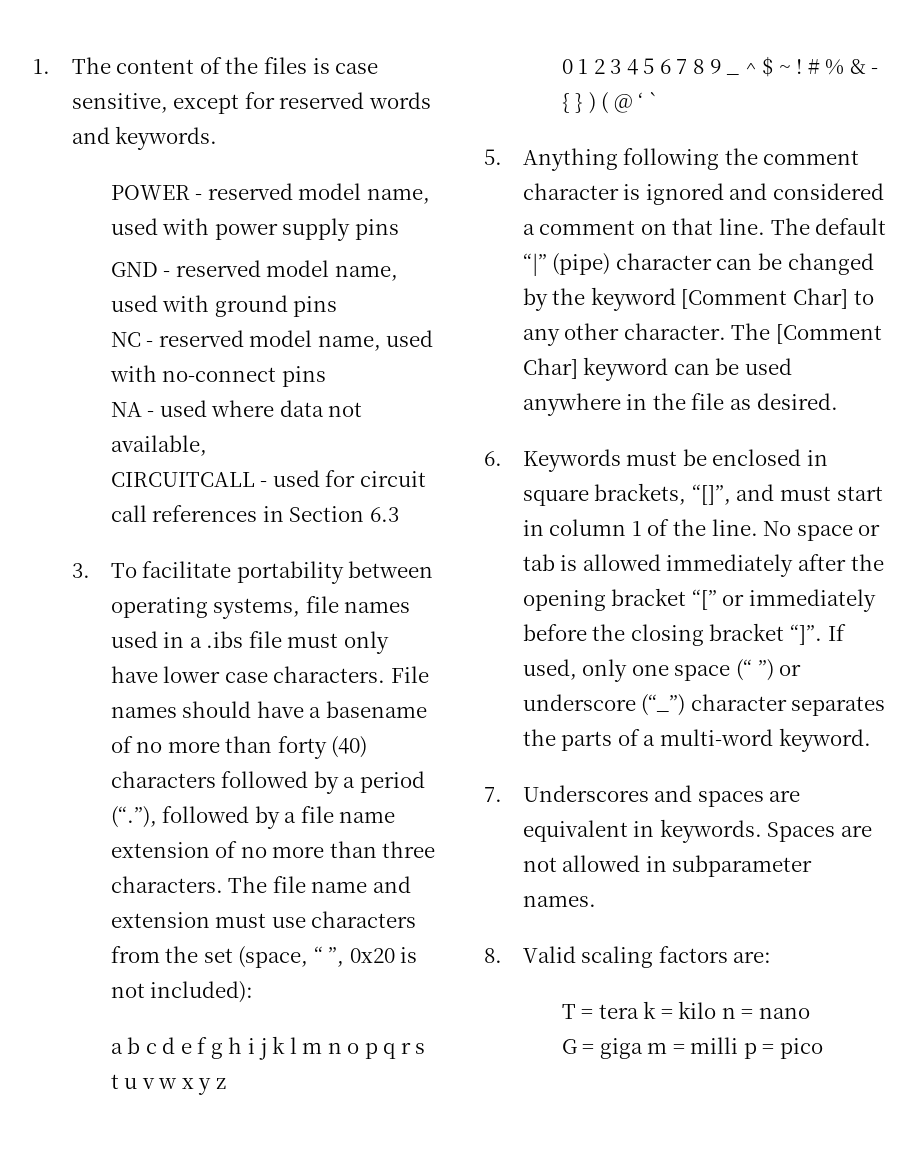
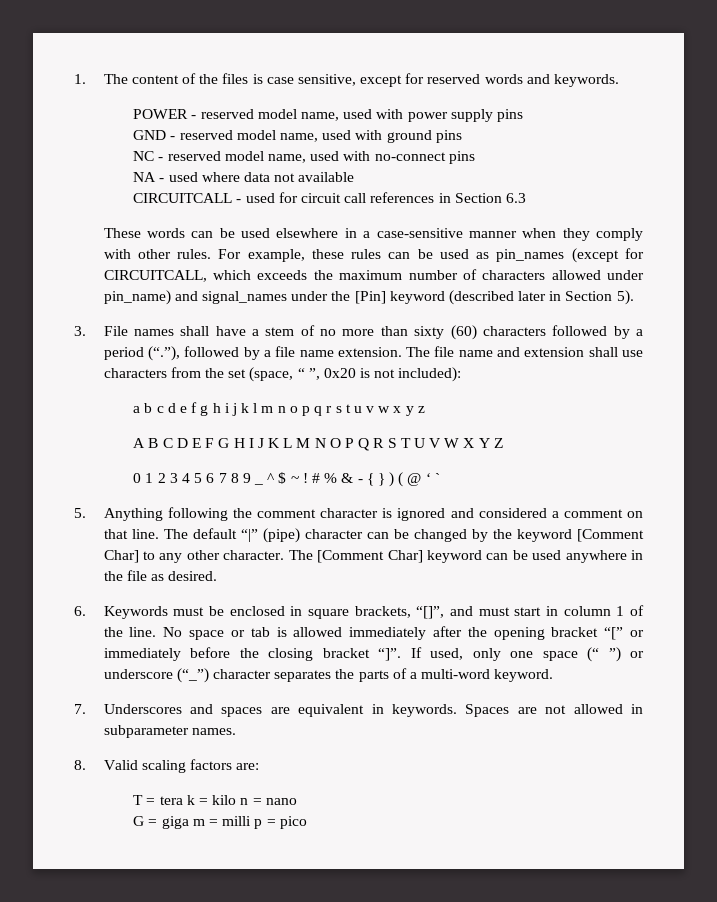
- NA - used where data not available,
+ NA - used where data not available
- 3. To facilitate portability between operating systems, file names used in a .ibs file must only have lower case characters. File names should have a basename of no more than forty (40) characters followed by a period (“.”), followed by a file name extension of no more than three characters.
+ These words can be used elsewhere in a case-sensitive manner when they comply with other rules. For example, these rules can be used as pin_names (except for CIRCUITCALL, which exceeds the maximum number of characters allowed under pin_name) and signal_names under the [Pin] keyword (described later in Section 5).
+ 3. File names shall have a stem of no more than sixty (60) characters followed by a period (“.”), followed by a file name extension.
- The file name and extension must use characters from the set (space, “ ”, 0x20 is not included):
+ The file name and extension shall use characters from the set (space, “ ”, 0x20 is not included):
+ A B C D E F G H I J K L M N O P Q R S T U V W X Y Z

